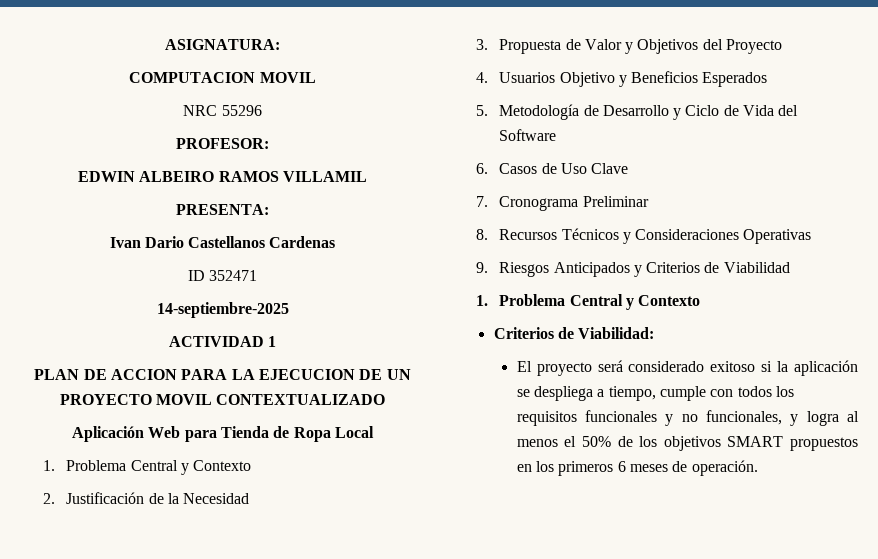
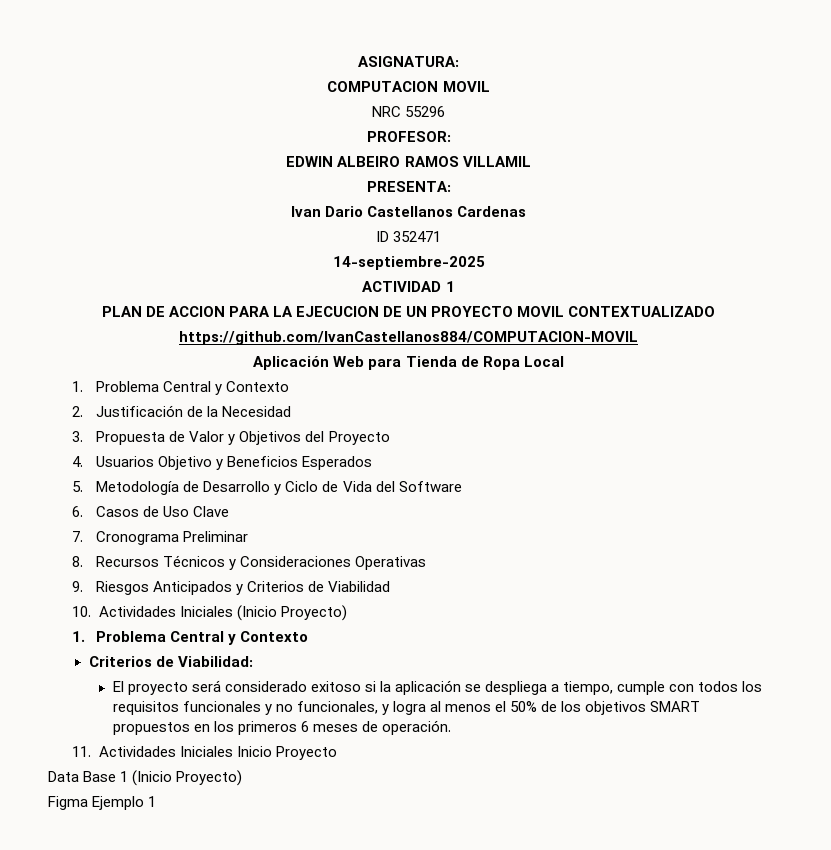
+ https://github.com/IvanCastellanos884/COMPUTACION-MOVIL
+ 10. Actividades Iniciales (Inicio Proyecto)
+ 11. Actividades Iniciales Inicio Proyecto
+ Data Base 1 (Inicio Proyecto)
+ Figma Ejemplo 1

